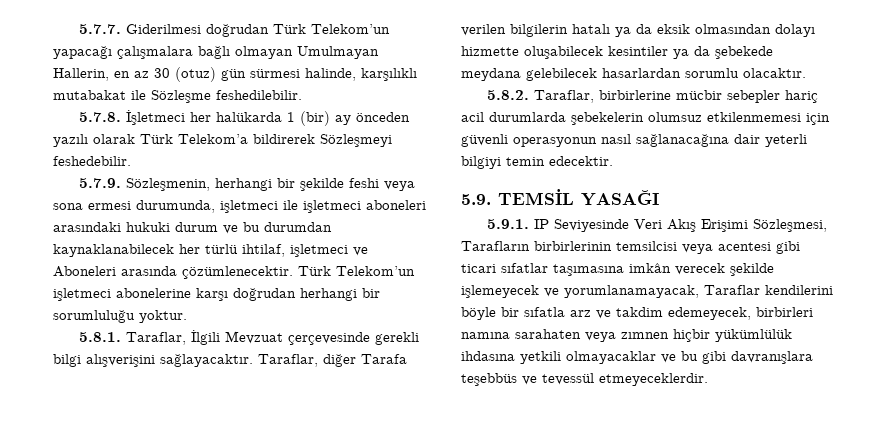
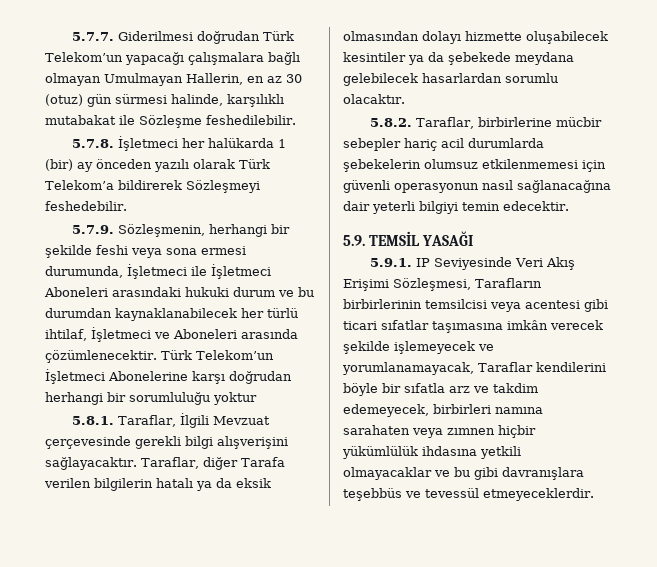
- 5.7.9. Sözleşmenin, herhangi bir şekilde feshi veya sona ermesi durumunda, işletmeci ile işletmeci aboneleri arasındaki hukuki durum ve bu durumdan kaynaklanabilecek her türlü ihtilaf, işletmeci ve Aboneleri arasında çözümlenecektir.
+ 5.7.9. Sözleşmenin, herhangi bir şekilde feshi veya sona ermesi durumunda, İşletmeci ile İşletmeci Aboneleri arasındaki hukuki durum ve bu durumdan kaynaklanabilecek her türlü ihtilaf, İşletmeci ve Aboneleri arasında çözümlenecektir.
- Türk Telekom’un işletmeci abonelerine karşı doğrudan herhangi bir sorumluluğu yoktur.
+ Türk Telekom’un İşletmeci Abonelerine karşı doğrudan herhangi bir sorumluluğu yoktur

